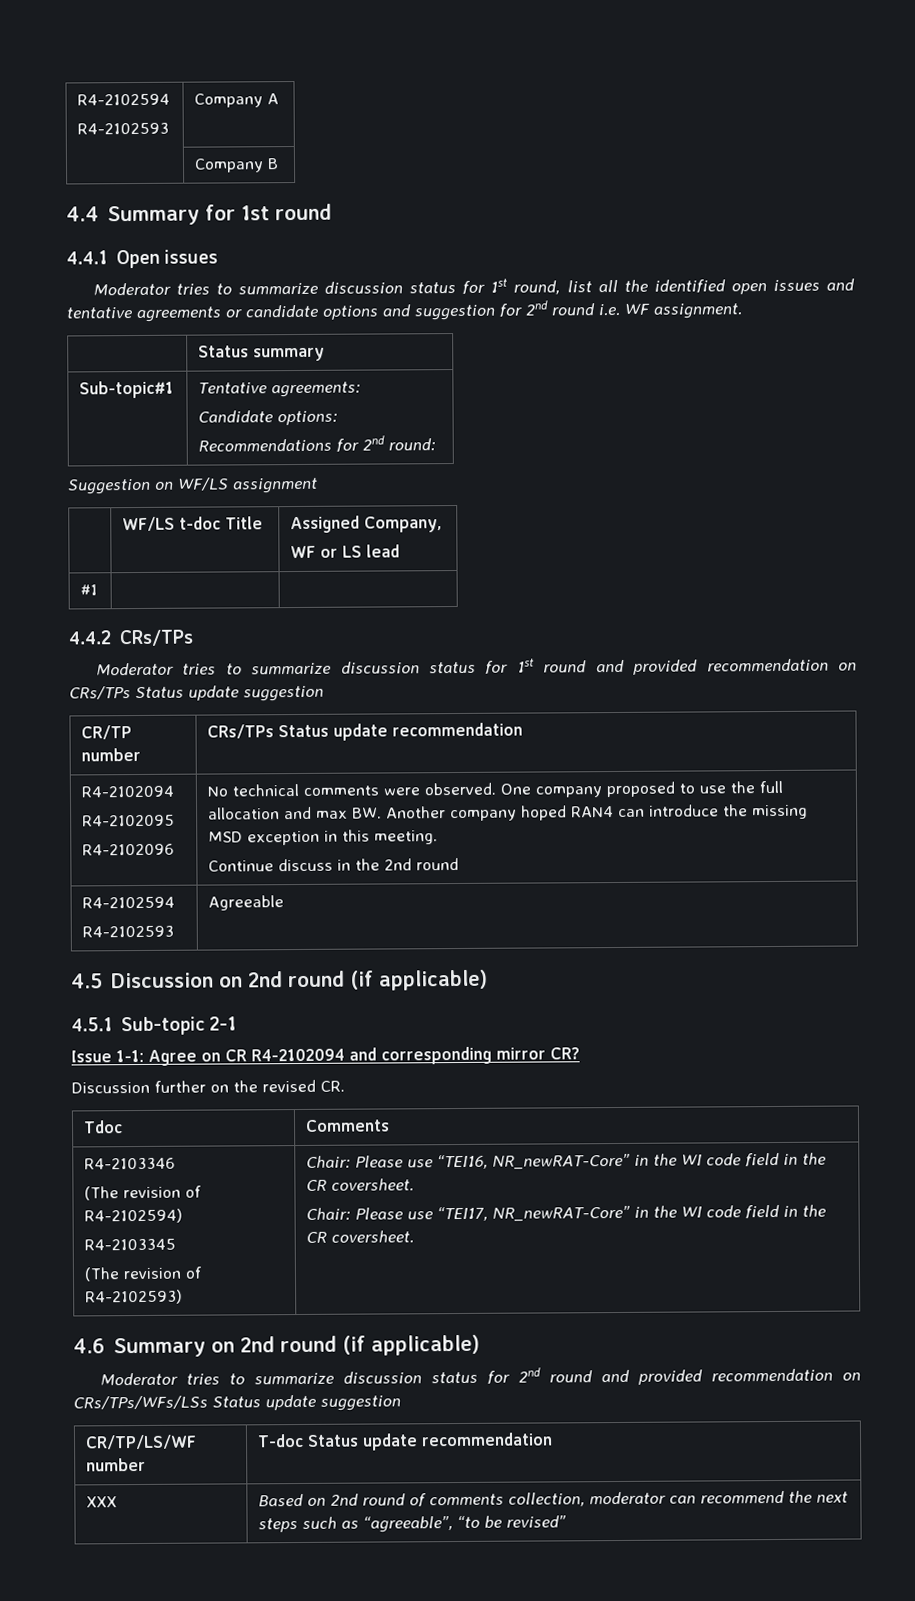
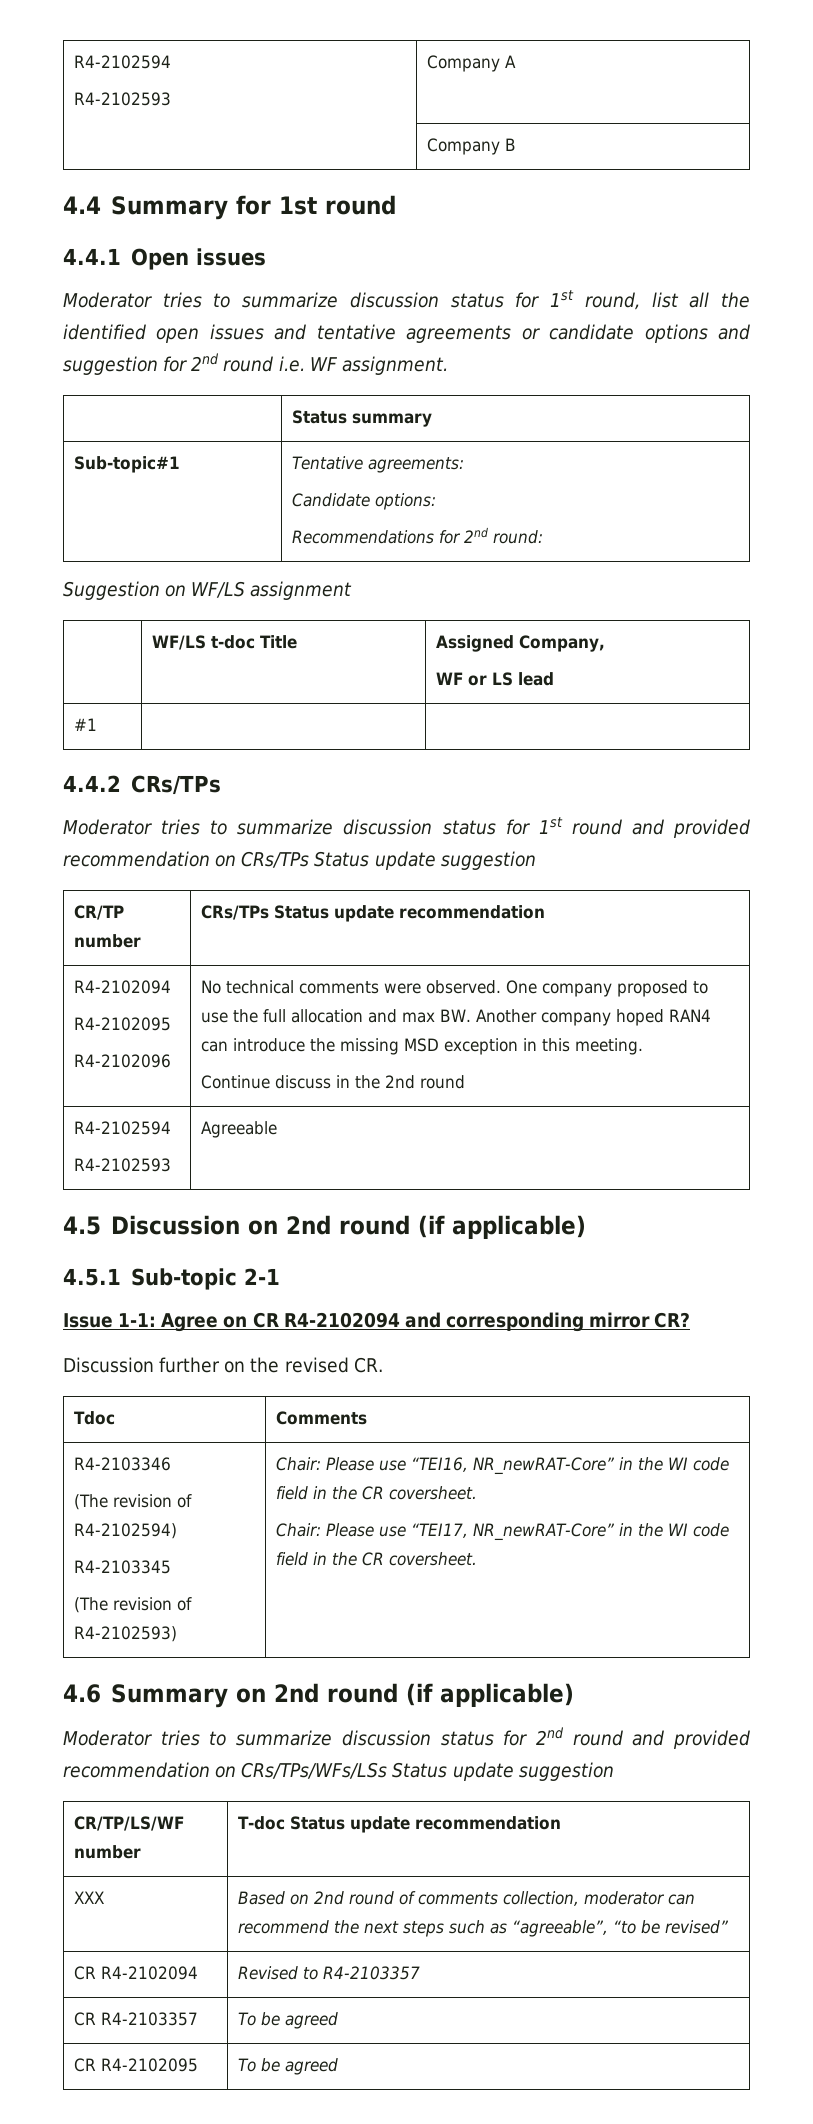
+ CR R4-2102094 | Revised to R4-2103357
+ CR R4-2103357 | To be agreed
+ CR R4-2102095 | To be agreed

